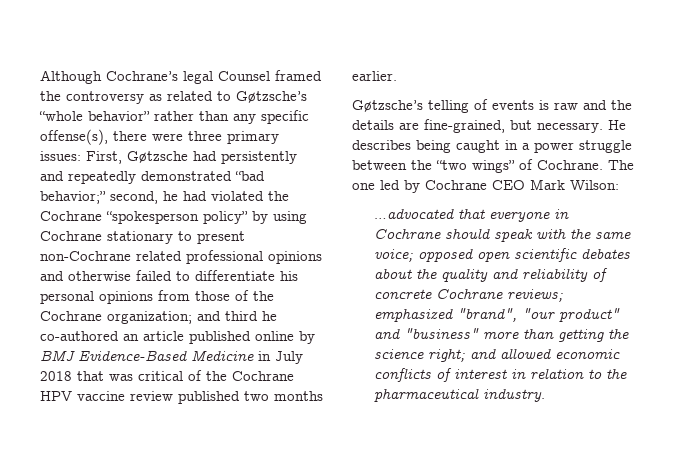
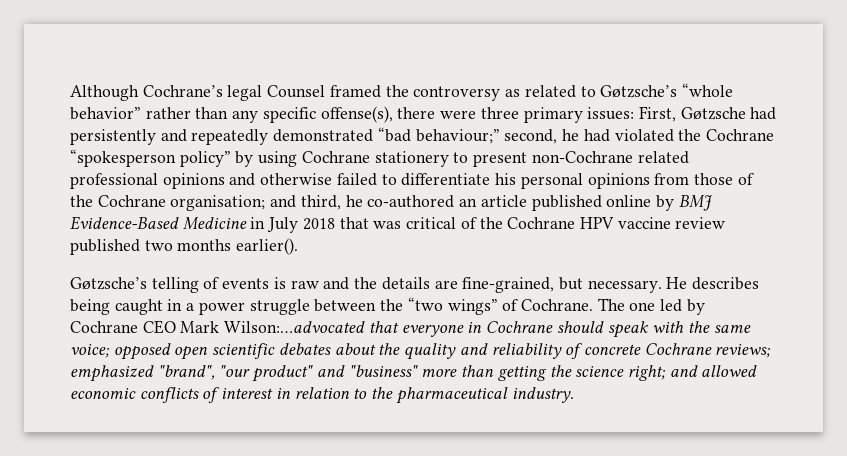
- First, Gøtzsche had persistently and repeatedly demonstrated “bad behavior;”
+ First, Gøtzsche had persistently and repeatedly demonstrated “bad behaviour;”
- second, he had violated the Cochrane “spokesperson policy” by using Cochrane stationary to present non-Cochrane related professional opinions and otherwise failed to differentiate his personal opinions from those of the Cochrane organization; and third he co-authored an article published online by BMJ Evidence-Based Medicine in July 2018 that was critical of the Cochrane HPV vaccine review published two months earlier.
+ second, he had violated the Cochrane “spokesperson policy” by using Cochrane stationery to present non-Cochrane related professional opinions and otherwise failed to differentiate his personal opinions from those of the Cochrane organisation; and third, he co-authored an article published online by BMJ Evidence-Based Medicine in July 2018 that was critical of the Cochrane HPV vaccine review published two months earlier().
- The one led by Cochrane CEO Mark Wilson:
- …advocated that everyone in Cochrane should speak with the same voice; opposed open scientific debates about the quality and reliability of concrete Cochrane reviews; emphasized "brand", "our product" and "business" more than getting the science right; and allowed economic conflicts of interest in relation to the pharmaceutical industry.
+ The one led by Cochrane CEO Mark Wilson:…advocated that everyone in Cochrane should speak with the same voice; opposed open scientific debates about the quality and reliability of concrete Cochrane reviews; emphasized "brand", "our product" and "business" more than getting the science right; and allowed economic conflicts of interest in relation to the pharmaceutical industry.

